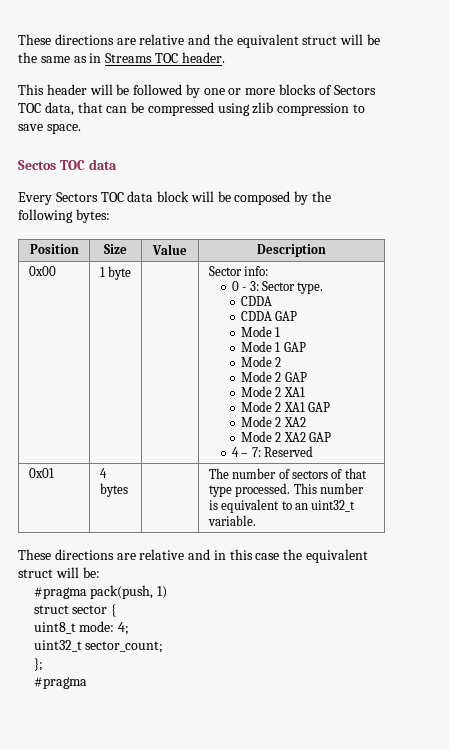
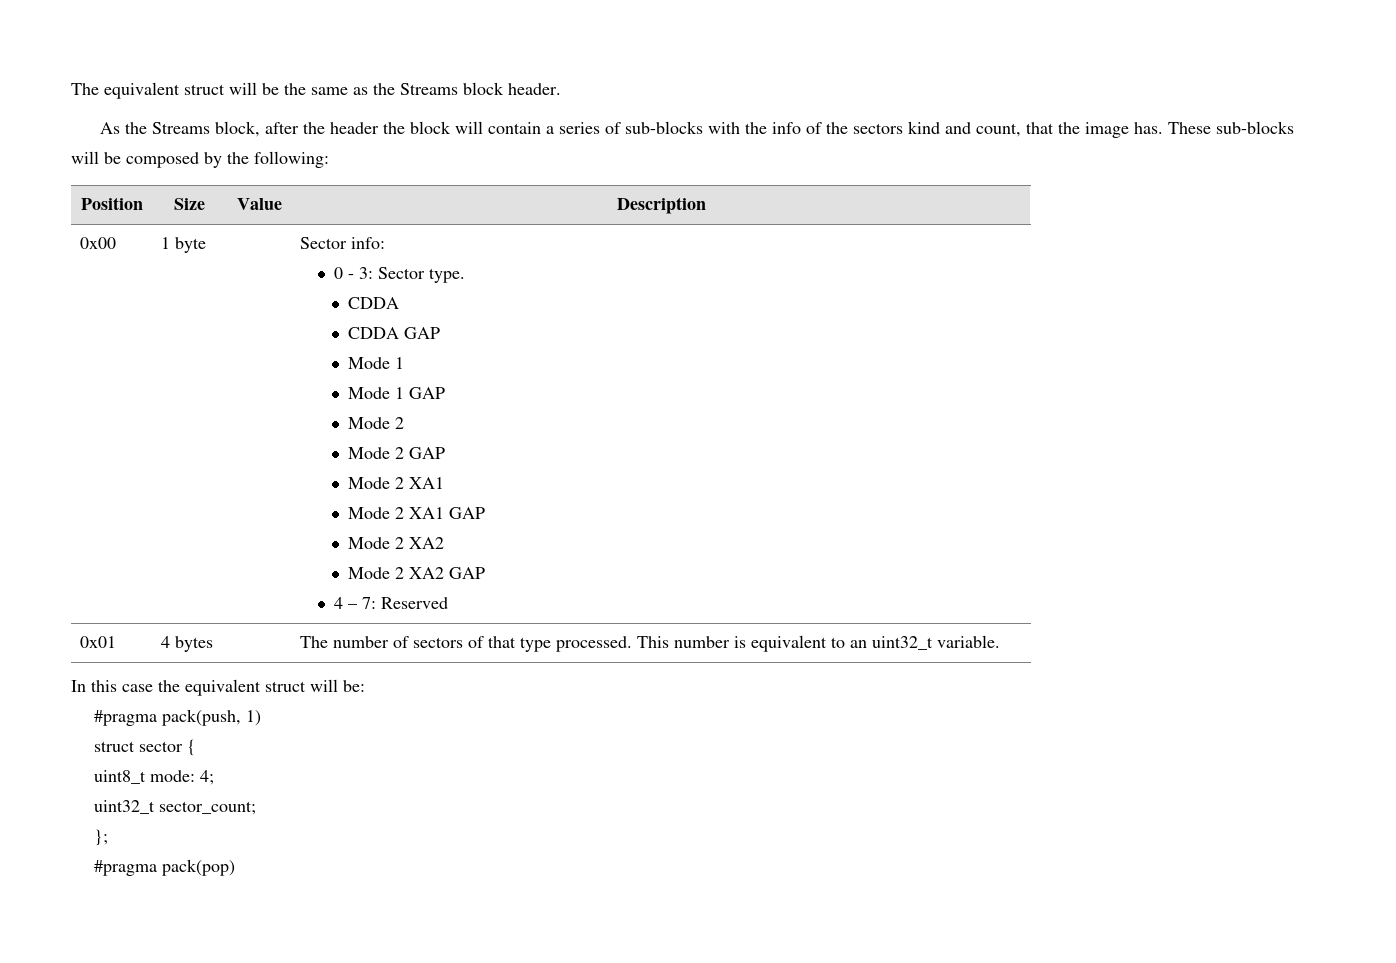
- These directions are relative and the equivalent struct will be the same as in Streams TOC header.
- This header will be followed by one or more blocks of Sectors TOC data, that can be compressed using zlib compression to save space.
- Sectos TOC data
- Every Sectors TOC data block will be composed by the following bytes:
+ The equivalent struct will be the same as the Streams block header.
+ As the Streams block, after the header the block will contain a series of sub-blocks with the info of the sectors kind and count, that the image has. These sub-blocks will be composed by the following:
- These directions are relative and in this case the equivalent struct will be:
+ In this case the equivalent struct will be:
  };
- #pragma
+ #pragma pack(pop)

